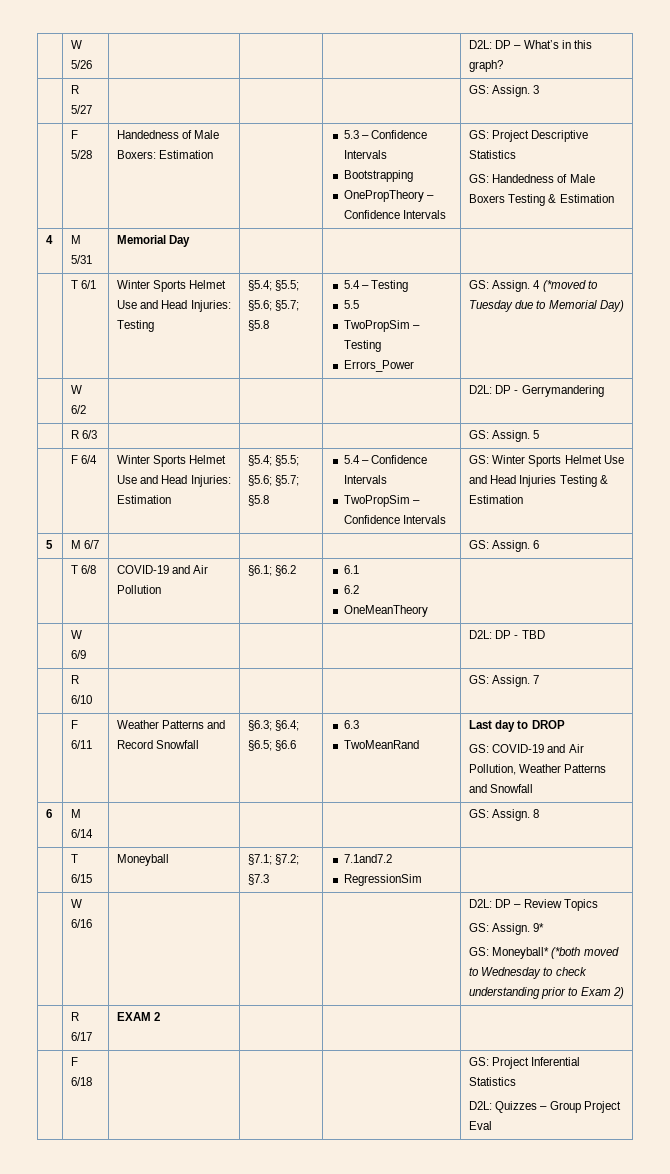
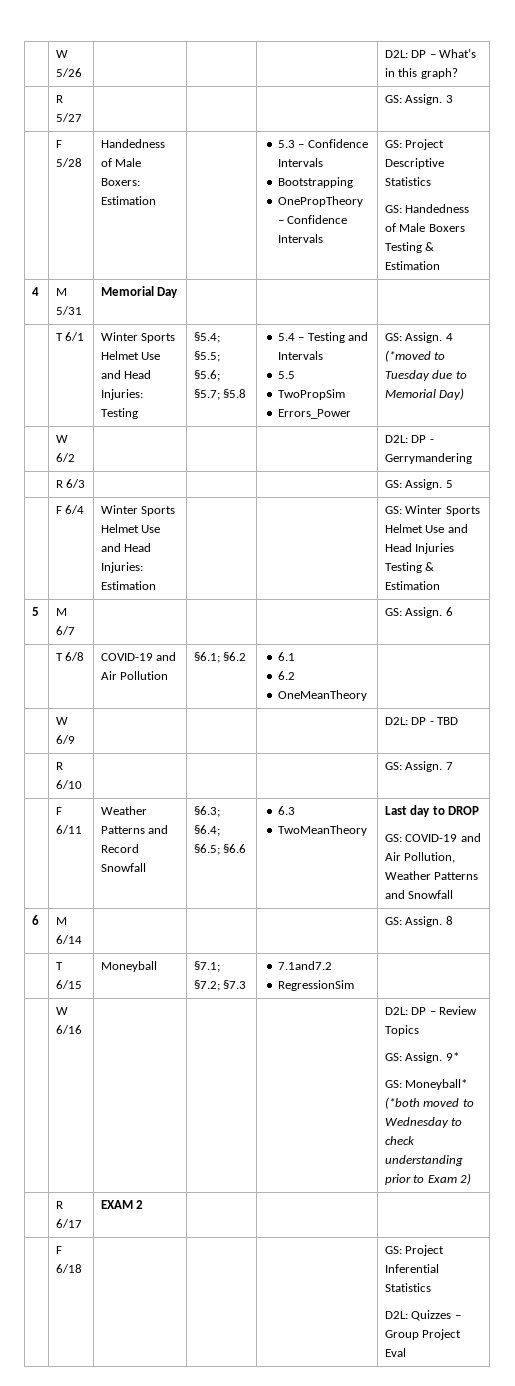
- | T 6/1 | Winter Sports Helmet Use and Head Injuries: Testing | §5.4; §5.5; §5.6; §5.7; §5.8 | 5.4 – Testing
+ | T 6/1 | Winter Sports Helmet Use and Head Injuries: Testing | §5.4; §5.5; §5.6; §5.7; §5.8 | 5.4 – Testing and Intervals
  5.5
- TwoPropSim – Testing
+ TwoPropSim
- | F 6/4 | Winter Sports Helmet Use and Head Injuries: Estimation | §5.4; §5.5; §5.6; §5.7; §5.8 | 5.4 – Confidence Intervals
- TwoPropSim – Confidence Intervals | GS: Winter Sports Helmet Use and Head Injuries Testing & Estimation
+ | F 6/4 | Winter Sports Helmet Use and Head Injuries: Estimation | | | GS: Winter Sports Helmet Use and Head Injuries Testing & Estimation
  | F 6/11 | Weather Patterns and Record Snowfall | §6.3; §6.4; §6.5; §6.6 | 6.3
- TwoMeanRand | Last day to DROP
+ TwoMeanTheory | Last day to DROP

